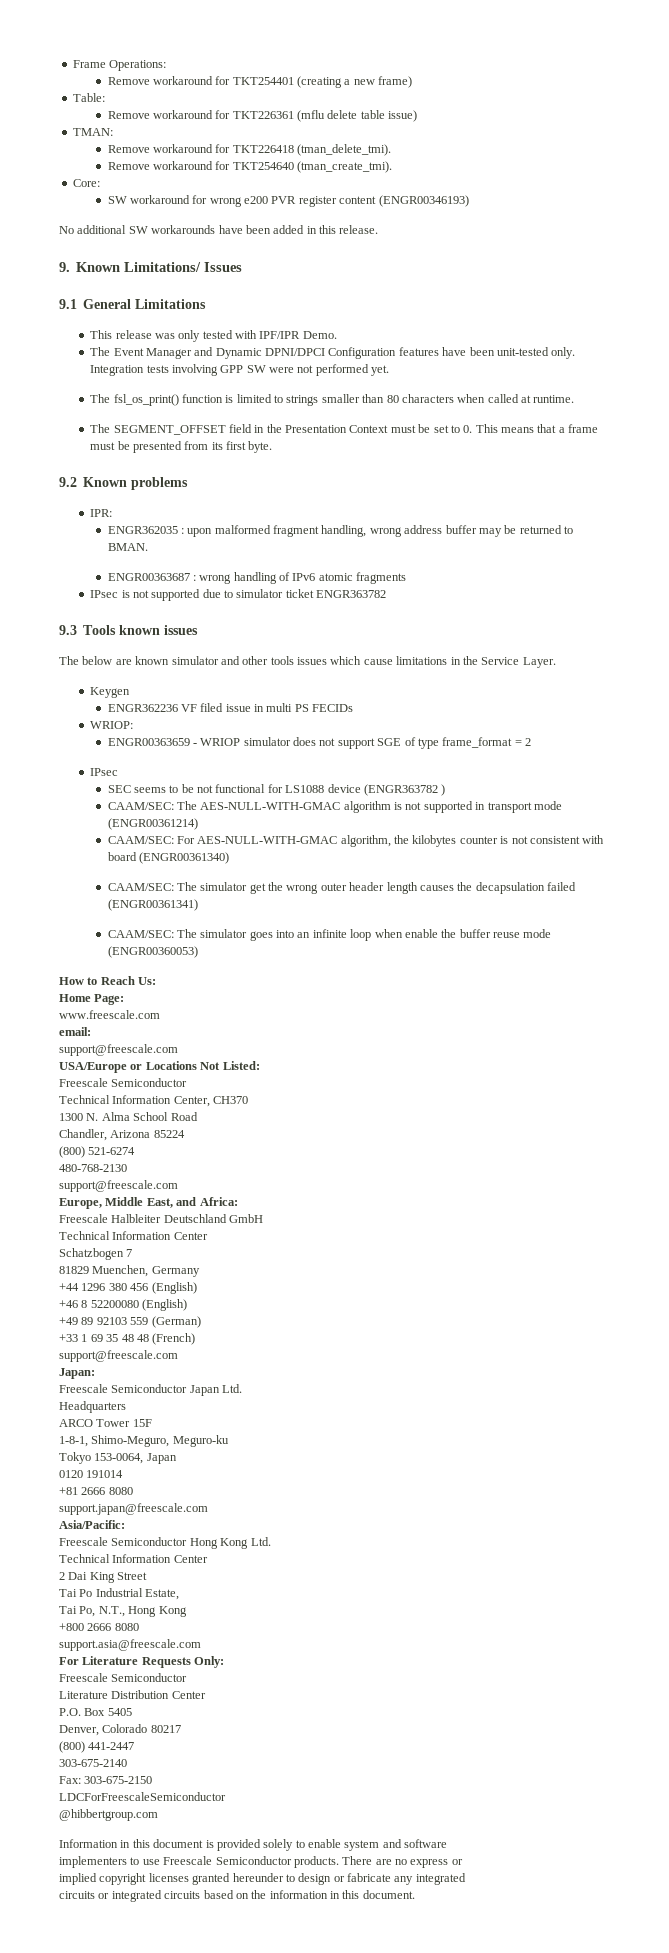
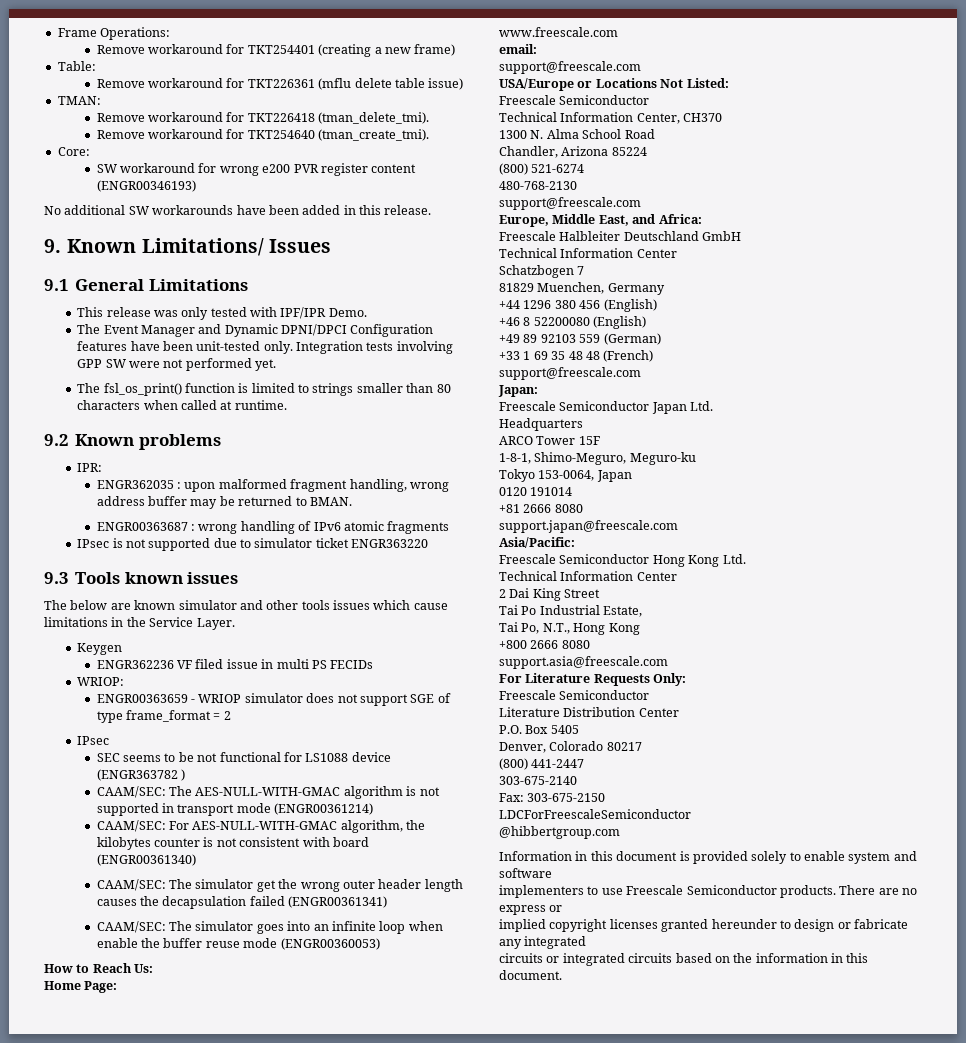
- The SEGMENT_OFFSET field in the Presentation Context must be set to 0. This means that a frame must be presented from its first byte.
- IPsec is not supported due to simulator ticket ENGR363782
+ IPsec is not supported due to simulator ticket ENGR363220

